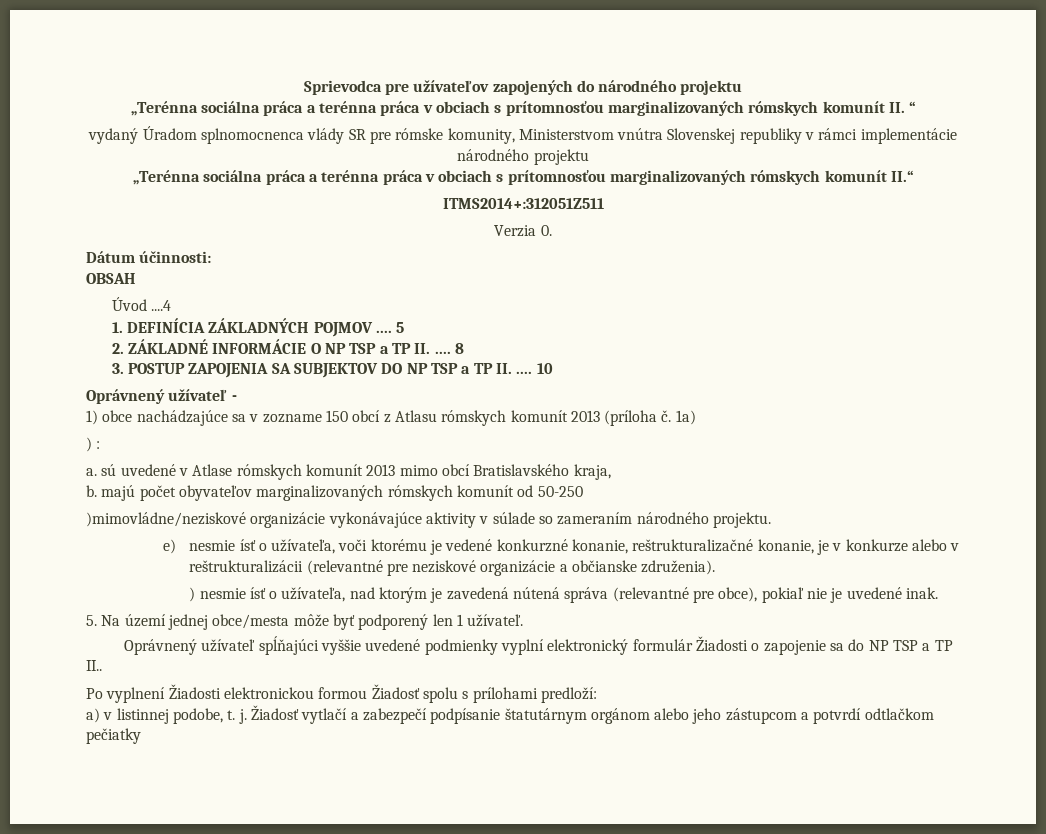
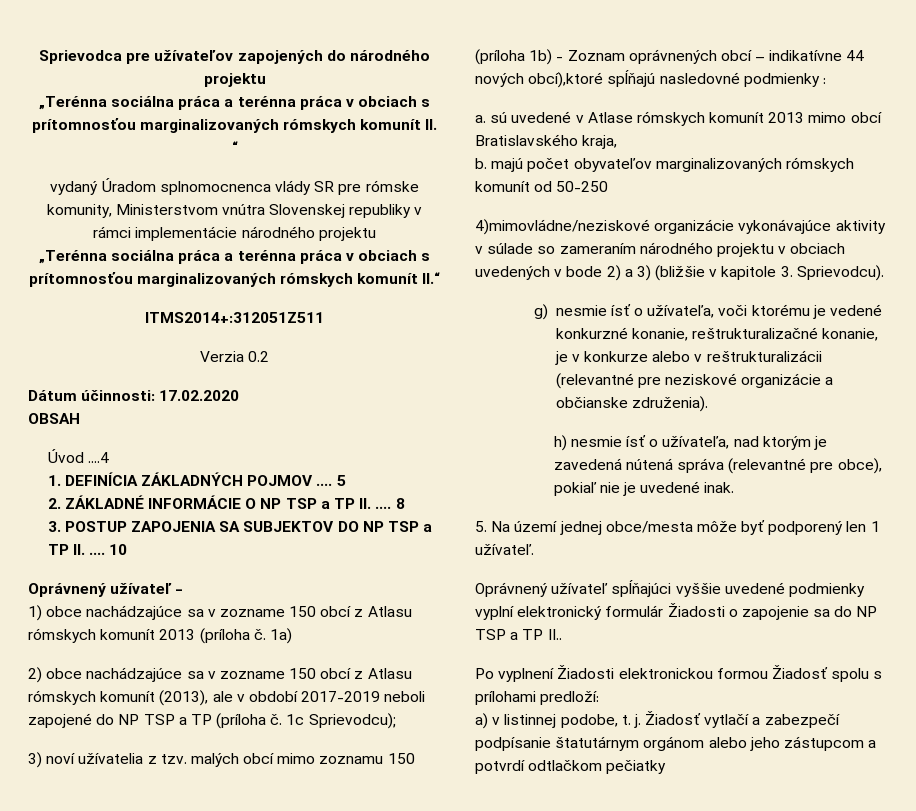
- Verzia 0.
+ Verzia 0.2
- Dátum účinnosti:
+ Dátum účinnosti: 17.02.2020
- ) :
+ 2) obce nachádzajúce sa v zozname 150 obcí z Atlasu rómskych komunít (2013), ale v období 2017-2019 neboli zapojené do NP TSP a TP (príloha č. 1c Sprievodcu);
+ 3) noví užívatelia z tzv. malých obcí mimo zoznamu 150 (príloha 1b) - Zoznam oprávnených obcí – indikatívne 44 nových obcí),ktoré spĺňajú nasledovné podmienky :
- )mimovládne/neziskové organizácie vykonávajúce aktivity v súlade so zameraním národného projektu.
- e) nesmie ísť o užívateľa, voči ktorému je vedené konkurzné konanie, reštrukturalizačné konanie, je v konkurze alebo v reštrukturalizácii (relevantné pre neziskové organizácie a občianske združenia).
+ 4)mimovládne/neziskové organizácie vykonávajúce aktivity v súlade so zameraním národného projektu v obciach uvedených v bode 2) a 3) (bližšie v kapitole 3. Sprievodcu).
+ g) nesmie ísť o užívateľa, voči ktorému je vedené konkurzné konanie, reštrukturalizačné konanie, je v konkurze alebo v reštrukturalizácii (relevantné pre neziskové organizácie a občianske združenia).
- ) nesmie ísť o užívateľa, nad ktorým je zavedená nútená správa (relevantné pre obce), pokiaľ nie je uvedené inak.
+ h) nesmie ísť o užívateľa, nad ktorým je zavedená nútená správa (relevantné pre obce), pokiaľ nie je uvedené inak.

